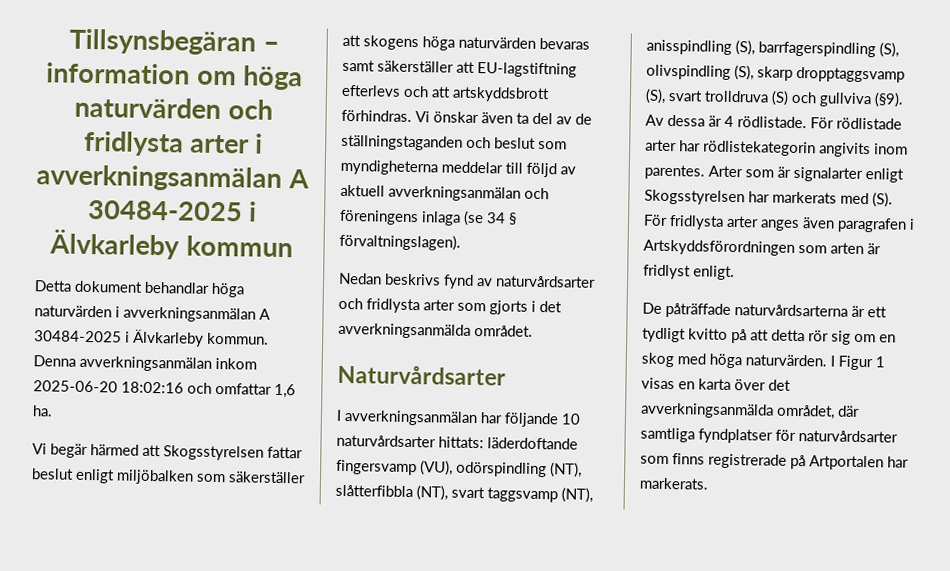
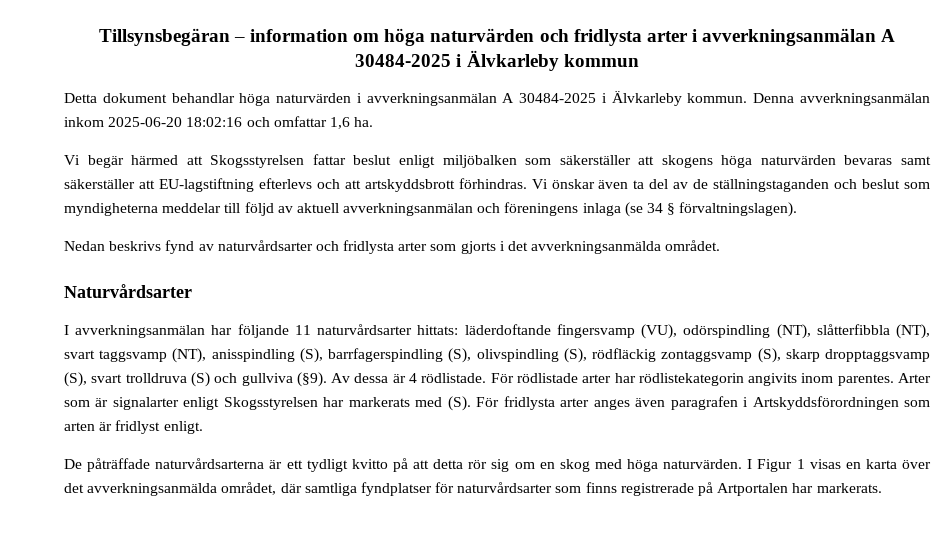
- I avverkningsanmälan har följande 10 naturvårdsarter hittats: läderdoftande fingersvamp (VU), odörspindling (NT), slåtterfibbla (NT), svart taggsvamp (NT), anisspindling (S), barrfagerspindling (S), olivspindling (S), skarp dropptaggsvamp (S), svart trolldruva (S) och gullviva (§9).
+ I avverkningsanmälan har följande 11 naturvårdsarter hittats: läderdoftande fingersvamp (VU), odörspindling (NT), slåtterfibbla (NT), svart taggsvamp (NT), anisspindling (S), barrfagerspindling (S), olivspindling (S), rödfläckig zontaggsvamp (S), skarp dropptaggsvamp (S), svart trolldruva (S) och gullviva (§9).

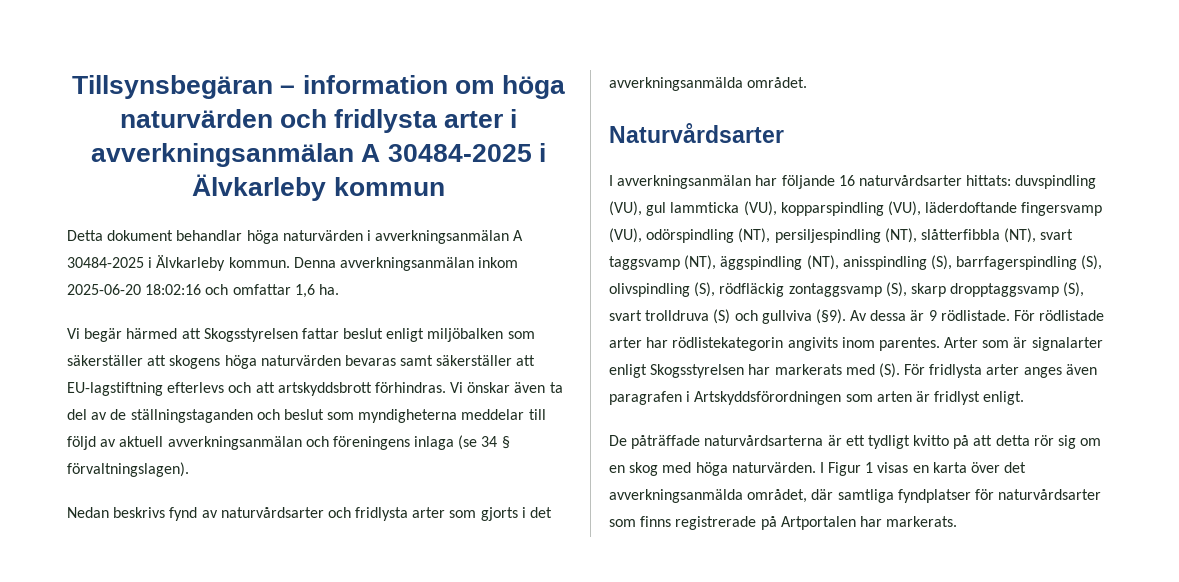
- I avverkningsanmälan har följande 11 naturvårdsarter hittats: läderdoftande fingersvamp (VU), odörspindling (NT), slåtterfibbla (NT), svart taggsvamp (NT), anisspindling (S), barrfagerspindling (S), olivspindling (S), rödfläckig zontaggsvamp (S), skarp dropptaggsvamp (S), svart trolldruva (S) och gullviva (§9).
+ I avverkningsanmälan har följande 16 naturvårdsarter hittats: duvspindling (VU), gul lammticka (VU), kopparspindling (VU), läderdoftande fingersvamp (VU), odörspindling (NT), persiljespindling (NT), slåtterfibbla (NT), svart taggsvamp (NT), äggspindling (NT), anisspindling (S), barrfagerspindling (S), olivspindling (S), rödfläckig zontaggsvamp (S), skarp dropptaggsvamp (S), svart trolldruva (S) och gullviva (§9).
- Av dessa är 4 rödlistade.
+ Av dessa är 9 rödlistade.

